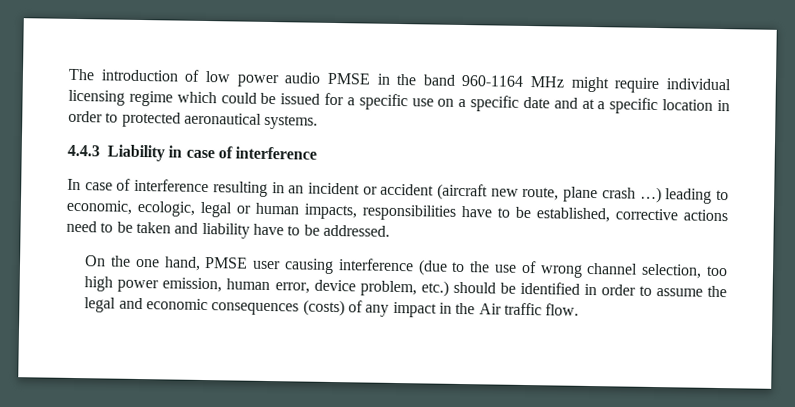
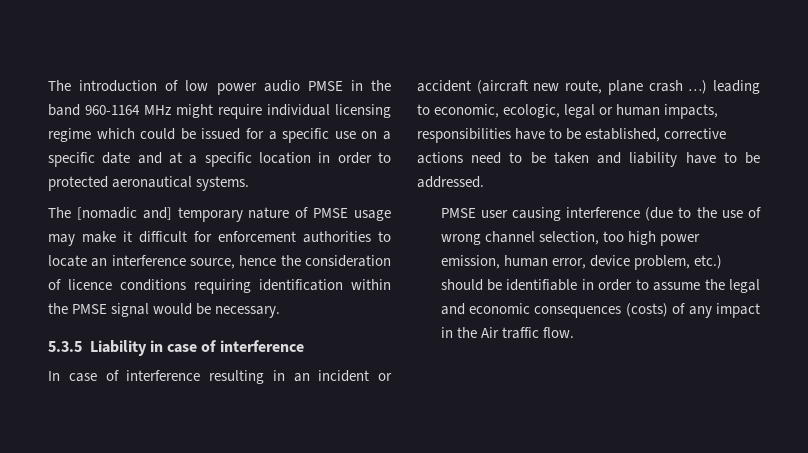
- 4.4.3 Liability in case of interference
+ The [nomadic and] temporary nature of PMSE usage may make it difficult for enforcement authorities to locate an interference source, hence the consideration of licence conditions requiring identification within the PMSE signal would be necessary.
+ 5.3.5 Liability in case of interference
- On the one hand, PMSE user causing interference (due to the use of wrong channel selection, too high power emission, human error, device problem, etc.) should be identified in order to assume the legal and economic consequences (costs) of any impact in the Air traffic flow.
+ PMSE user causing interference (due to the use of wrong channel selection, too high power emission, human error, device problem, etc.) should be identifiable in order to assume the legal and economic consequences (costs) of any impact in the Air traffic flow.

